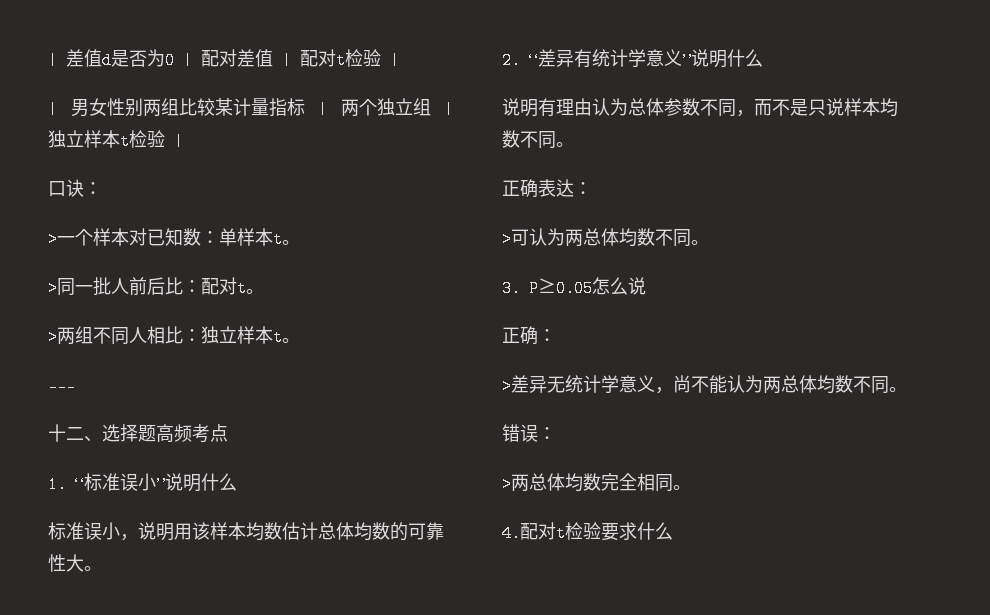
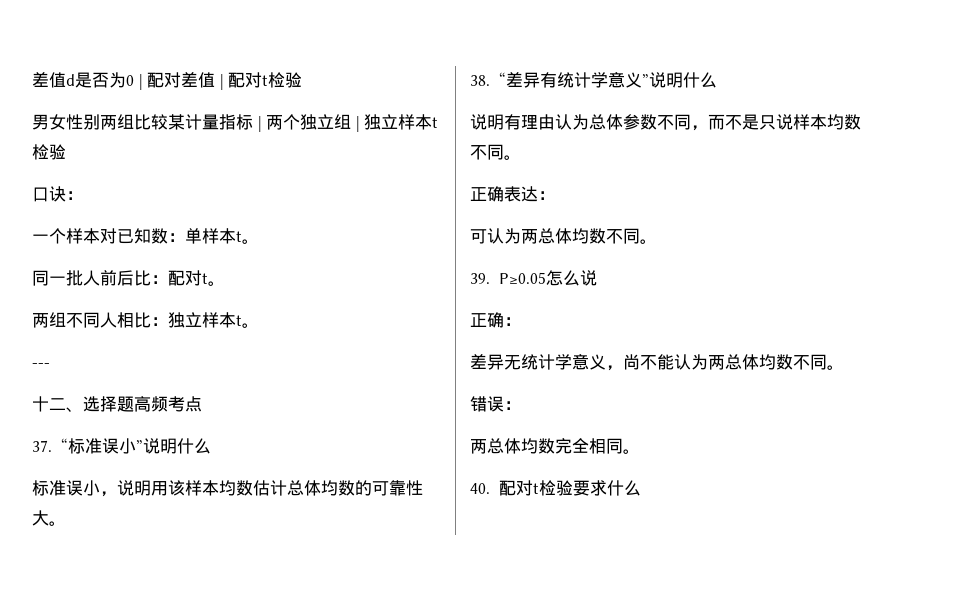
- | 差值d是否为0 | 配对差值 | 配对t检验 |
- | 男女性别两组比较某计量指标 | 两个独立组 | 独立样本t检验 |
+ 差值d是否为0 | 配对差值 | 配对t检验
+ 男女性别两组比较某计量指标 | 两个独立组 | 独立样本t检验
- >一个样本对已知数：单样本t。
+ 一个样本对已知数：单样本t。
- >同一批人前后比：配对t。
+ 同一批人前后比：配对t。
- >两组不同人相比：独立样本t。
+ 两组不同人相比：独立样本t。
- 1. “标准误小”说明什么
+ 37. “标准误小”说明什么
- 2. “差异有统计学意义”说明什么
+ 38. “差异有统计学意义”说明什么
- >可认为两总体均数不同。
+ 可认为两总体均数不同。
- 3. P≥0.05怎么说
+ 39. P≥0.05怎么说
- >差异无统计学意义，尚不能认为两总体均数不同。
+ 差异无统计学意义，尚不能认为两总体均数不同。
- >两总体均数完全相同。
+ 两总体均数完全相同。
- 4.配对t检验要求什么
+ 40.配对t检验要求什么

